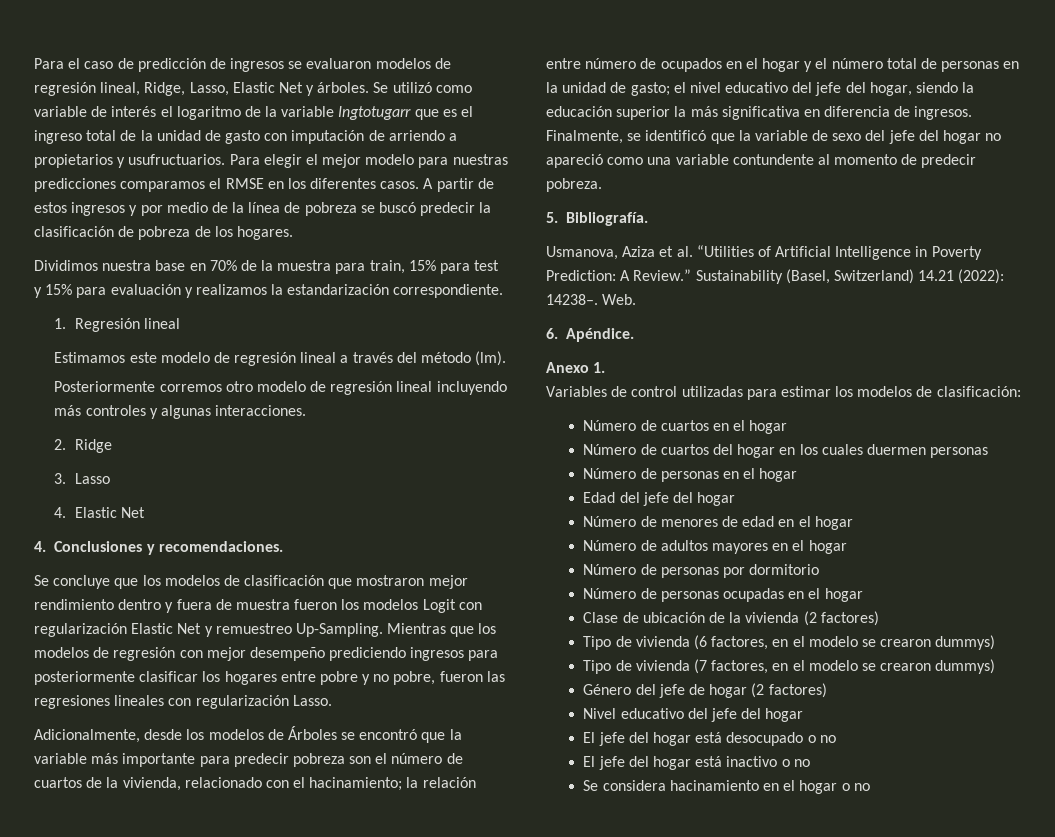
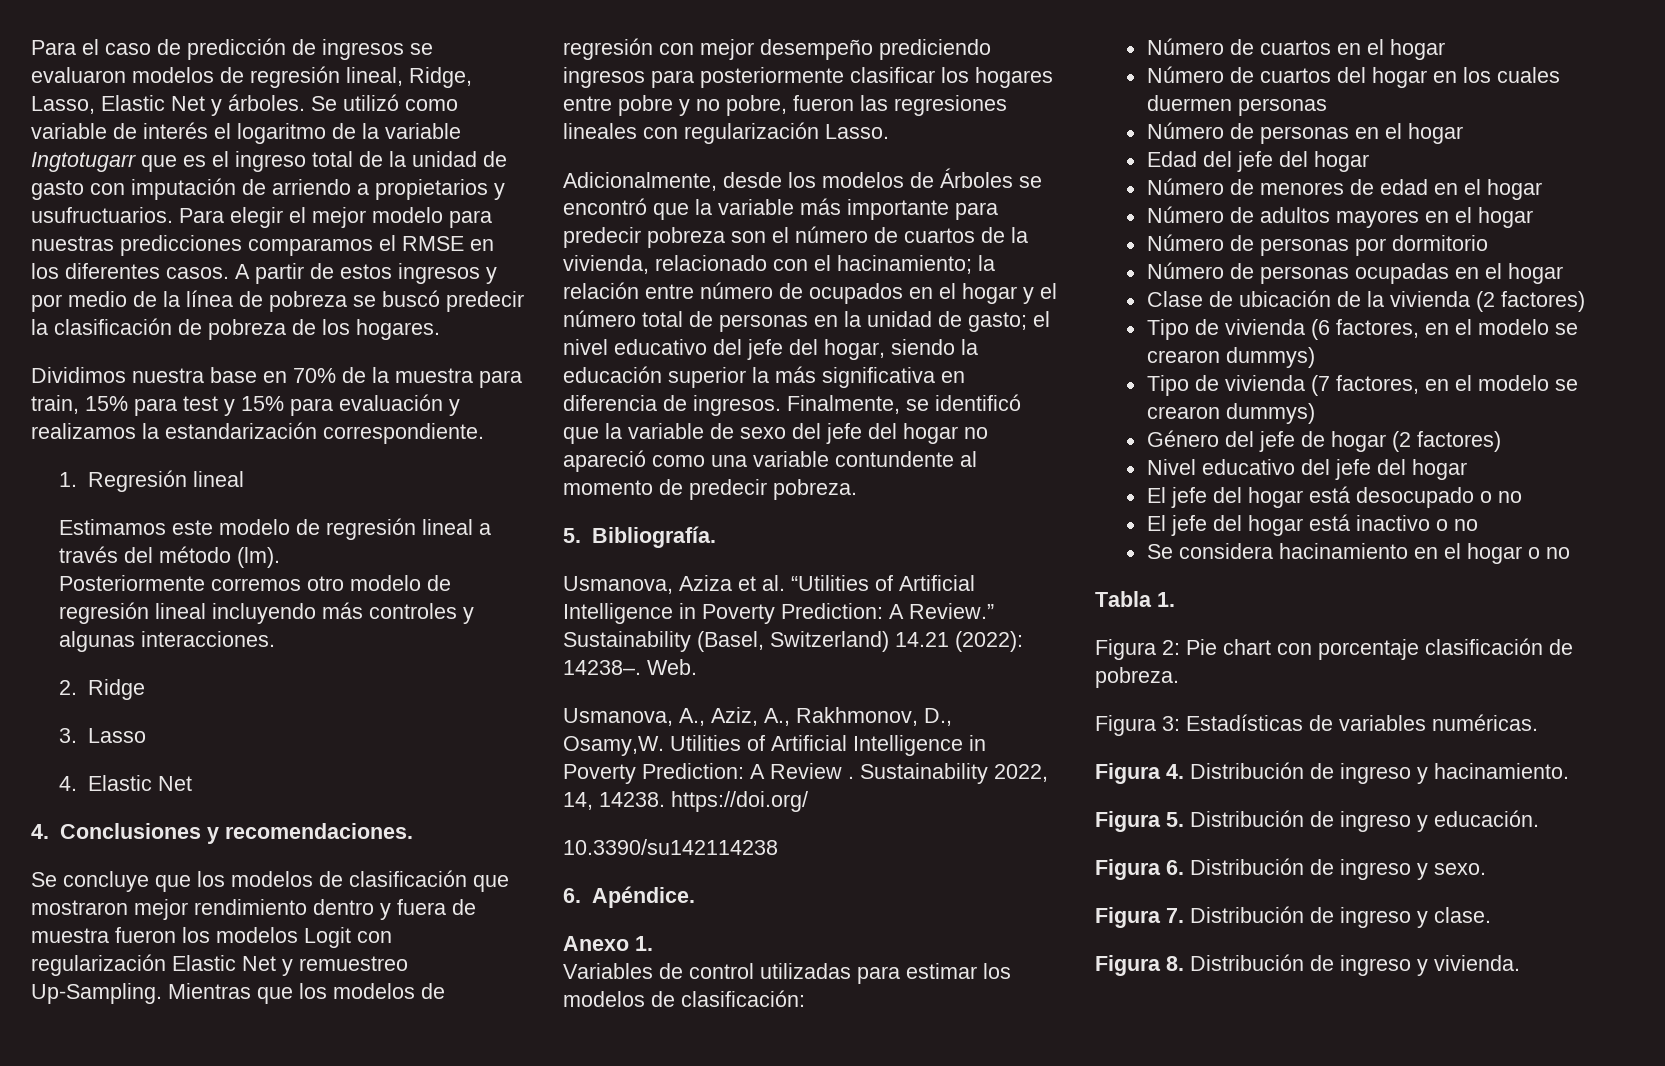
+ Usmanova, A., Aziz, A., Rakhmonov, D., Osamy,W. Utilities of Artificial Intelligence in Poverty Prediction: A Review . Sustainability 2022, 14, 14238. https://doi.org/
+ 10.3390/su142114238
+ Tabla 1.
+ Figura 2: Pie chart con porcentaje clasificación de pobreza.
+ Figura 3: Estadísticas de variables numéricas.
+ Figura 4. Distribución de ingreso y hacinamiento.
+ Figura 5. Distribución de ingreso y educación.
+ Figura 6. Distribución de ingreso y sexo.
+ Figura 7. Distribución de ingreso y clase.
+ Figura 8. Distribución de ingreso y vivienda.

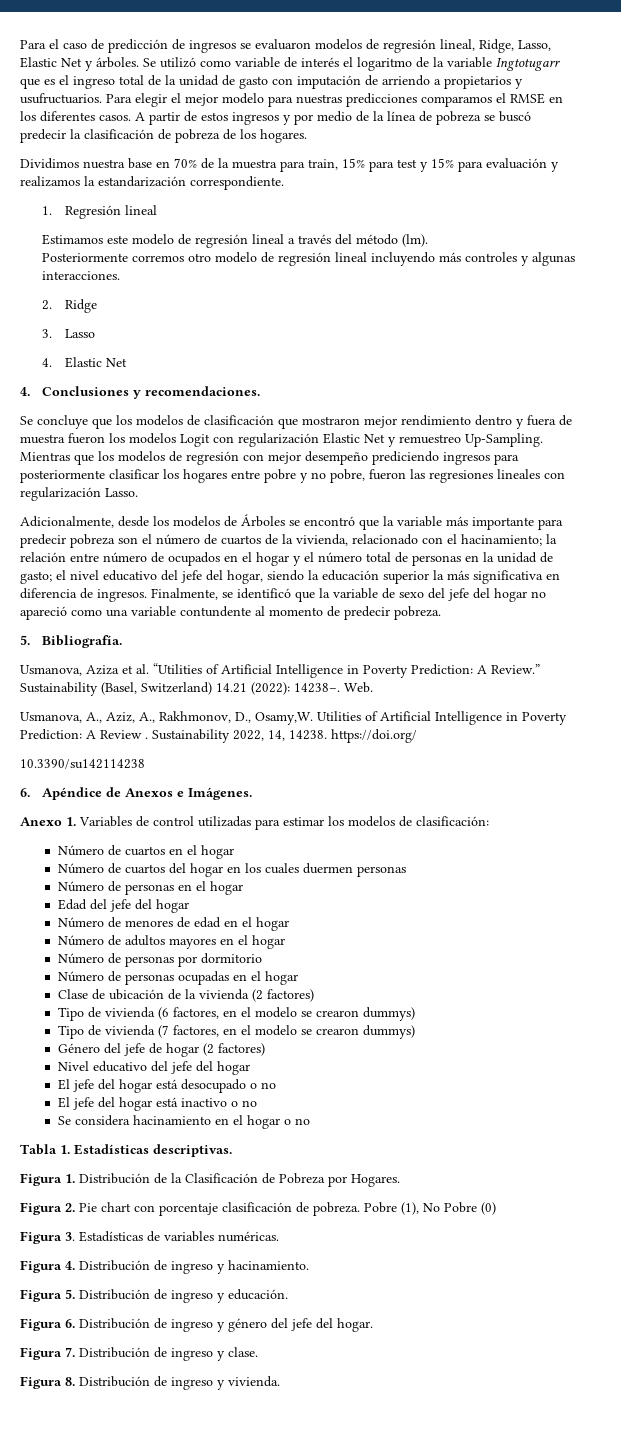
- 6. Apéndice.
+ 6. Apéndice de Anexos e Imágenes.
- Anexo 1.
- Variables de control utilizadas para estimar los modelos de clasificación:
+ Anexo 1. Variables de control utilizadas para estimar los modelos de clasificación:
- Tabla 1.
- Figura 2: Pie chart con porcentaje clasificación de pobreza.
- Figura 3: Estadísticas de variables numéricas.
+ Tabla 1. Estadísticas descriptivas.
+ Figura 1. Distribución de la Clasificación de Pobreza por Hogares.
+ Figura 2. Pie chart con porcentaje clasificación de pobreza. Pobre (1), No Pobre (0)
+ Figura 3. Estadísticas de variables numéricas.
- Figura 6. Distribución de ingreso y sexo.
+ Figura 6. Distribución de ingreso y género del jefe del hogar.

